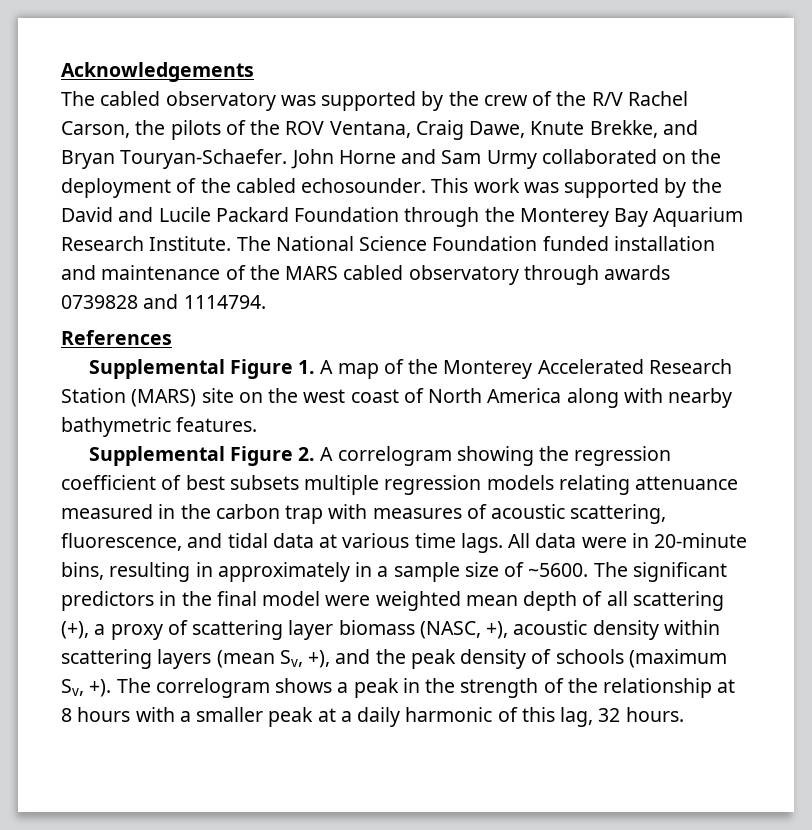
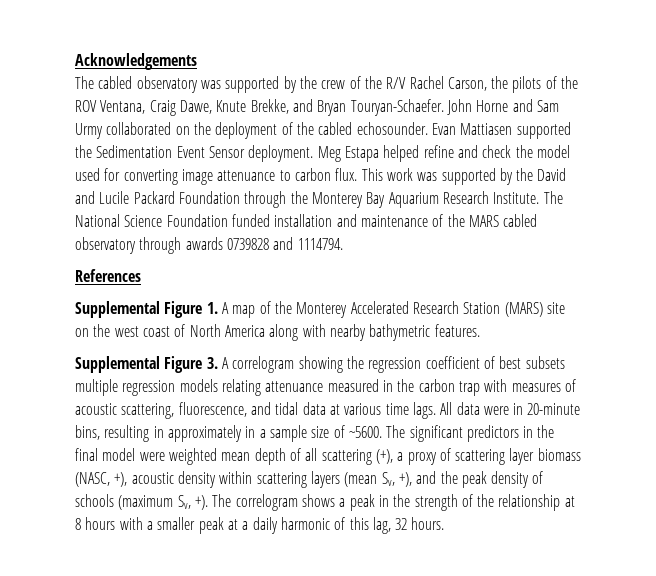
+ Evan Mattiasen supported the Sedimentation Event Sensor deployment. Meg Estapa helped refine and check the model used for converting image attenuance to carbon flux.
- Supplemental Figure 2. A correlogram showing the regression coefficient of best subsets multiple regression models relating attenuance measured in the carbon trap with measures of acoustic scattering, fluorescence, and tidal data at various time lags.
+ Supplemental Figure 3. A correlogram showing the regression coefficient of best subsets multiple regression models relating attenuance measured in the carbon trap with measures of acoustic scattering, fluorescence, and tidal data at various time lags.

